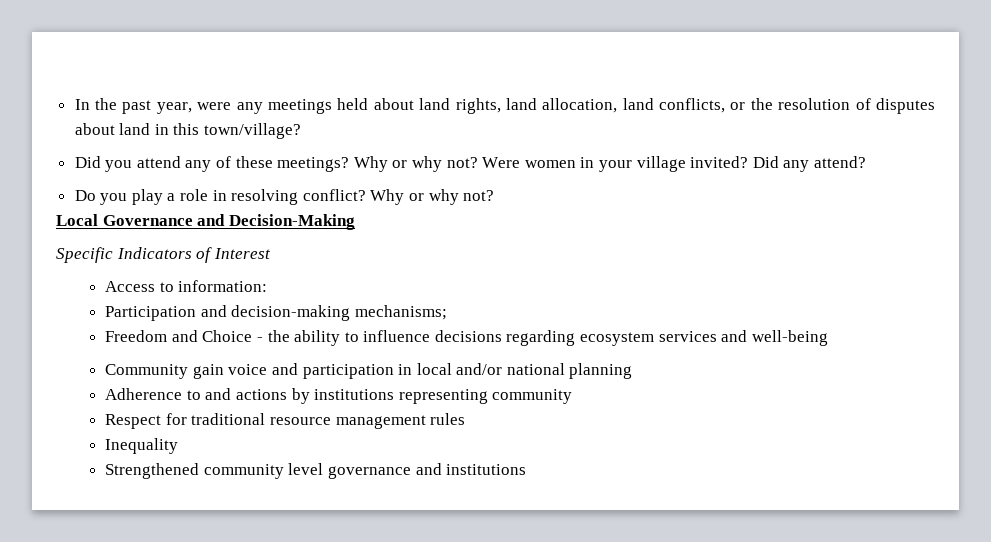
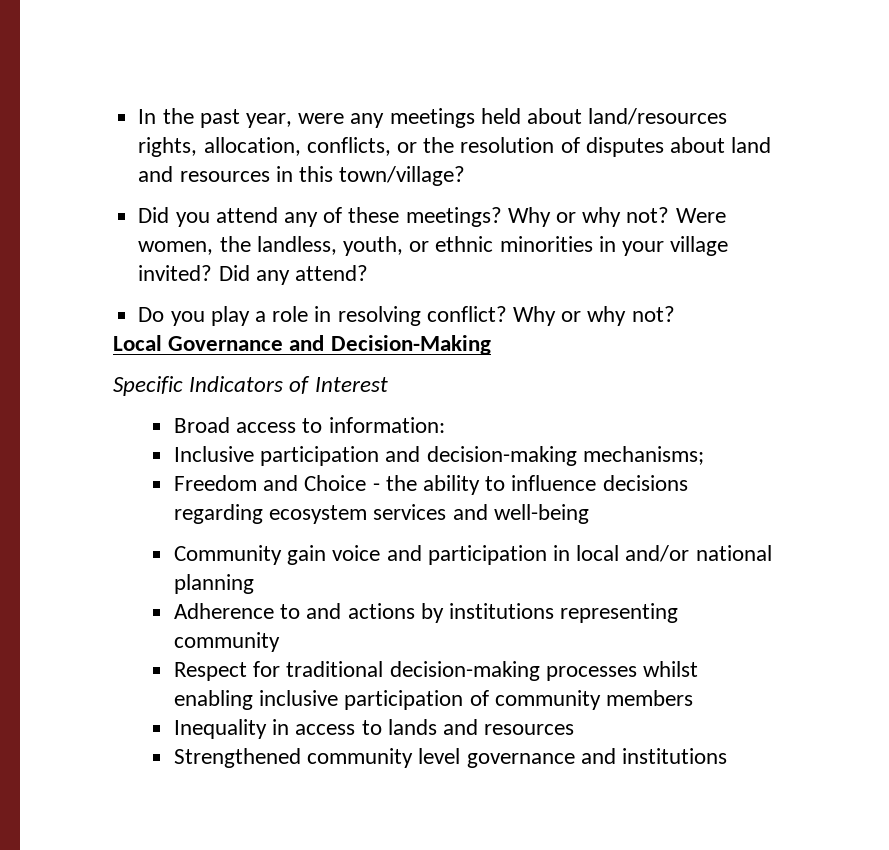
- In the past year, were any meetings held about land rights, land allocation, land conflicts, or the resolution of disputes about land in this town/village?
+ In the past year, were any meetings held about land/resources rights, allocation, conflicts, or the resolution of disputes about land and resources in this town/village?
- Were women in your village invited?
+ Were women, the landless, youth, or ethnic minorities in your village invited?
- Access to information:
+ Broad access to information:
- Participation and decision-making mechanisms;
+ Inclusive participation and decision-making mechanisms;
- Respect for traditional resource management rules
- Inequality
+ Respect for traditional decision-making processes whilst enabling inclusive participation of community members
+ Inequality in access to lands and resources

